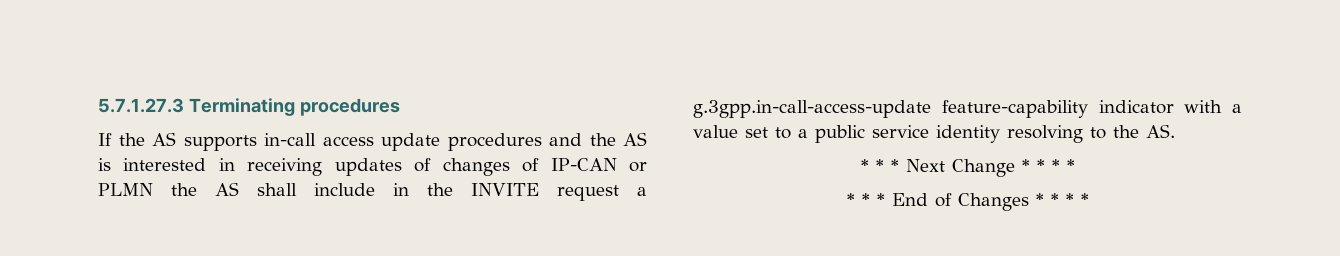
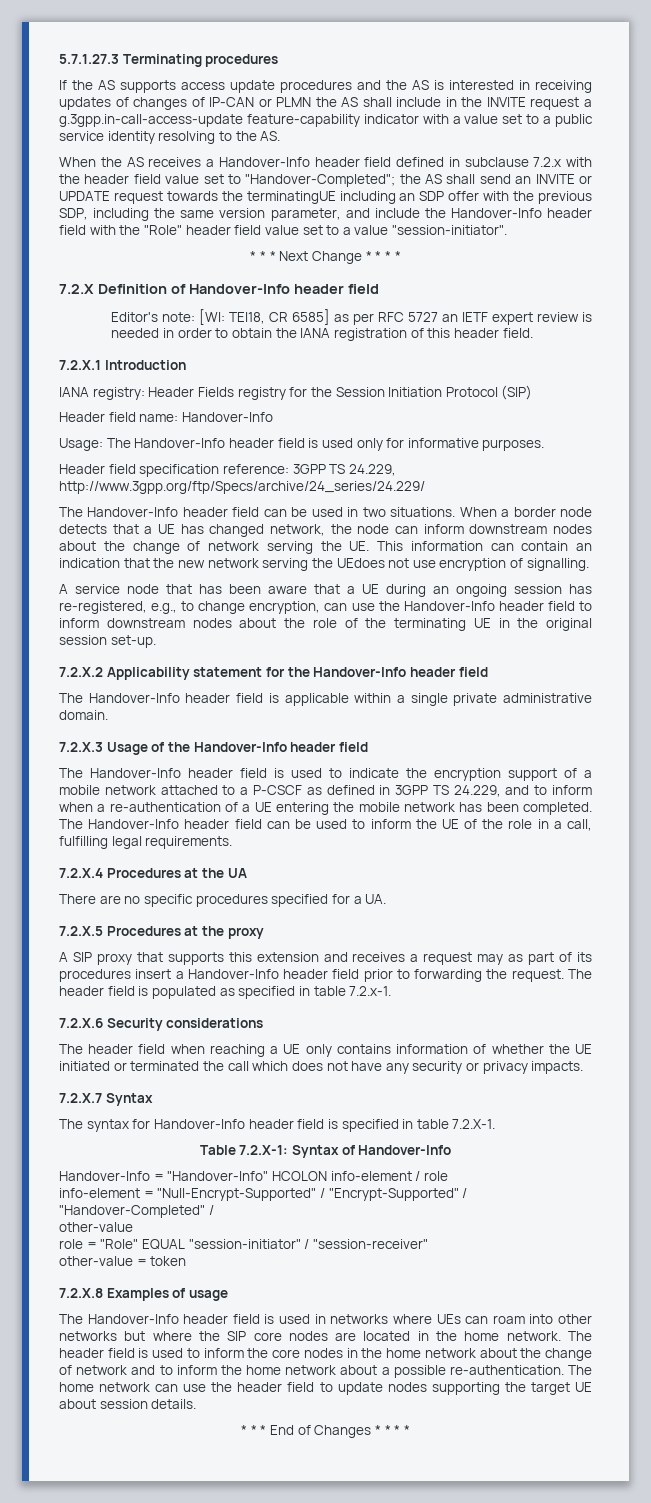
- If the AS supports in-call access update procedures and the AS is interested in receiving updates of changes of IP-CAN or PLMN the AS shall include in the INVITE request a g.3gpp.in-call-access-update feature-capability indicator with a value set to a public service identity resolving to the AS.
+ If the AS supports access update procedures and the AS is interested in receiving updates of changes of IP-CAN or PLMN the AS shall include in the INVITE request a g.3gpp.in-call-access-update feature-capability indicator with a value set to a public service identity resolving to the AS.
+ When the AS receives a Handover-Info header field defined in subclause 7.2.x with the header field value set to "Handover-Completed"; the AS shall send an INVITE or UPDATE request towards the terminatingUE including an SDP offer with the previous SDP, including the same version parameter, and include the Handover-Info header field with the "Role" header field value set to a value "session-initiator".
+ 7.2.X Definition of Handover-Info header field
+ Editor's note: [WI: TEI18, CR 6585] as per RFC 5727 an IETF expert review is needed in order to obtain the IANA registration of this header field.
+ 7.2.X.1 Introduction
+ IANA registry: Header Fields registry for the Session Initiation Protocol (SIP)
+ Header field name: Handover-Info
+ Usage: The Handover-Info header field is used only for informative purposes.
+ Header field specification reference: 3GPP TS 24.229, http://www.3gpp.org/ftp/Specs/archive/24_series/24.229/
+ The Handover-Info header field can be used in two situations. When a border node detects that a UE has changed network, the node can inform downstream nodes about the change of network serving the UE. This information can contain an indication that the new network serving the UEdoes not use encryption of signalling.
+ A service node that has been aware that a UE during an ongoing session has re-registered, e.g., to change encryption, can use the Handover-Info header field to inform downstream nodes about the role of the terminating UE in the original session set-up.
+ 7.2.X.2 Applicability statement for the Handover-Info header field
+ The Handover-Info header field is applicable within a single private administrative domain.
+ 7.2.X.3 Usage of the Handover-Info header field
+ The Handover-Info header field is used to indicate the encryption support of a mobile network attached to a P-CSCF as defined in 3GPP TS 24.229, and to inform when a re-authentication of a UE entering the mobile network has been completed. The Handover-Info header field can be used to inform the UE of the role in a call, fulfilling legal requirements.
+ 7.2.X.4 Procedures at the UA
+ There are no specific procedures specified for a UA.
+ 7.2.X.5 Procedures at the proxy
+ A SIP proxy that supports this extension and receives a request may as part of its procedures insert a Handover-Info header field prior to forwarding the request. The header field is populated as specified in table 7.2.x-1.
+ 7.2.X.6 Security considerations
+ The header field when reaching a UE only contains information of whether the UE initiated or terminated the call which does not have any security or privacy impacts.
+ 7.2.X.7 Syntax
+ The syntax for Handover-Info header field is specified in table 7.2.X-1.
+ Table 7.2.X-1: Syntax of Handover-Info
+ Handover-Info = "Handover-Info" HCOLON info-element / role
+ info-element = "Null-Encrypt-Supported" / "Encrypt-Supported" / "Handover-Completed" /
+ other-value
+ role = "Role" EQUAL "session-initiator" / "session-receiver"
+ other-value = token
+ 7.2.X.8 Examples of usage
+ The Handover-Info header field is used in networks where UEs can roam into other networks but where the SIP core nodes are located in the home network. The header field is used to inform the core nodes in the home network about the change of network and to inform the home network about a possible re-authentication. The home network can use the header field to update nodes supporting the target UE about session details.

